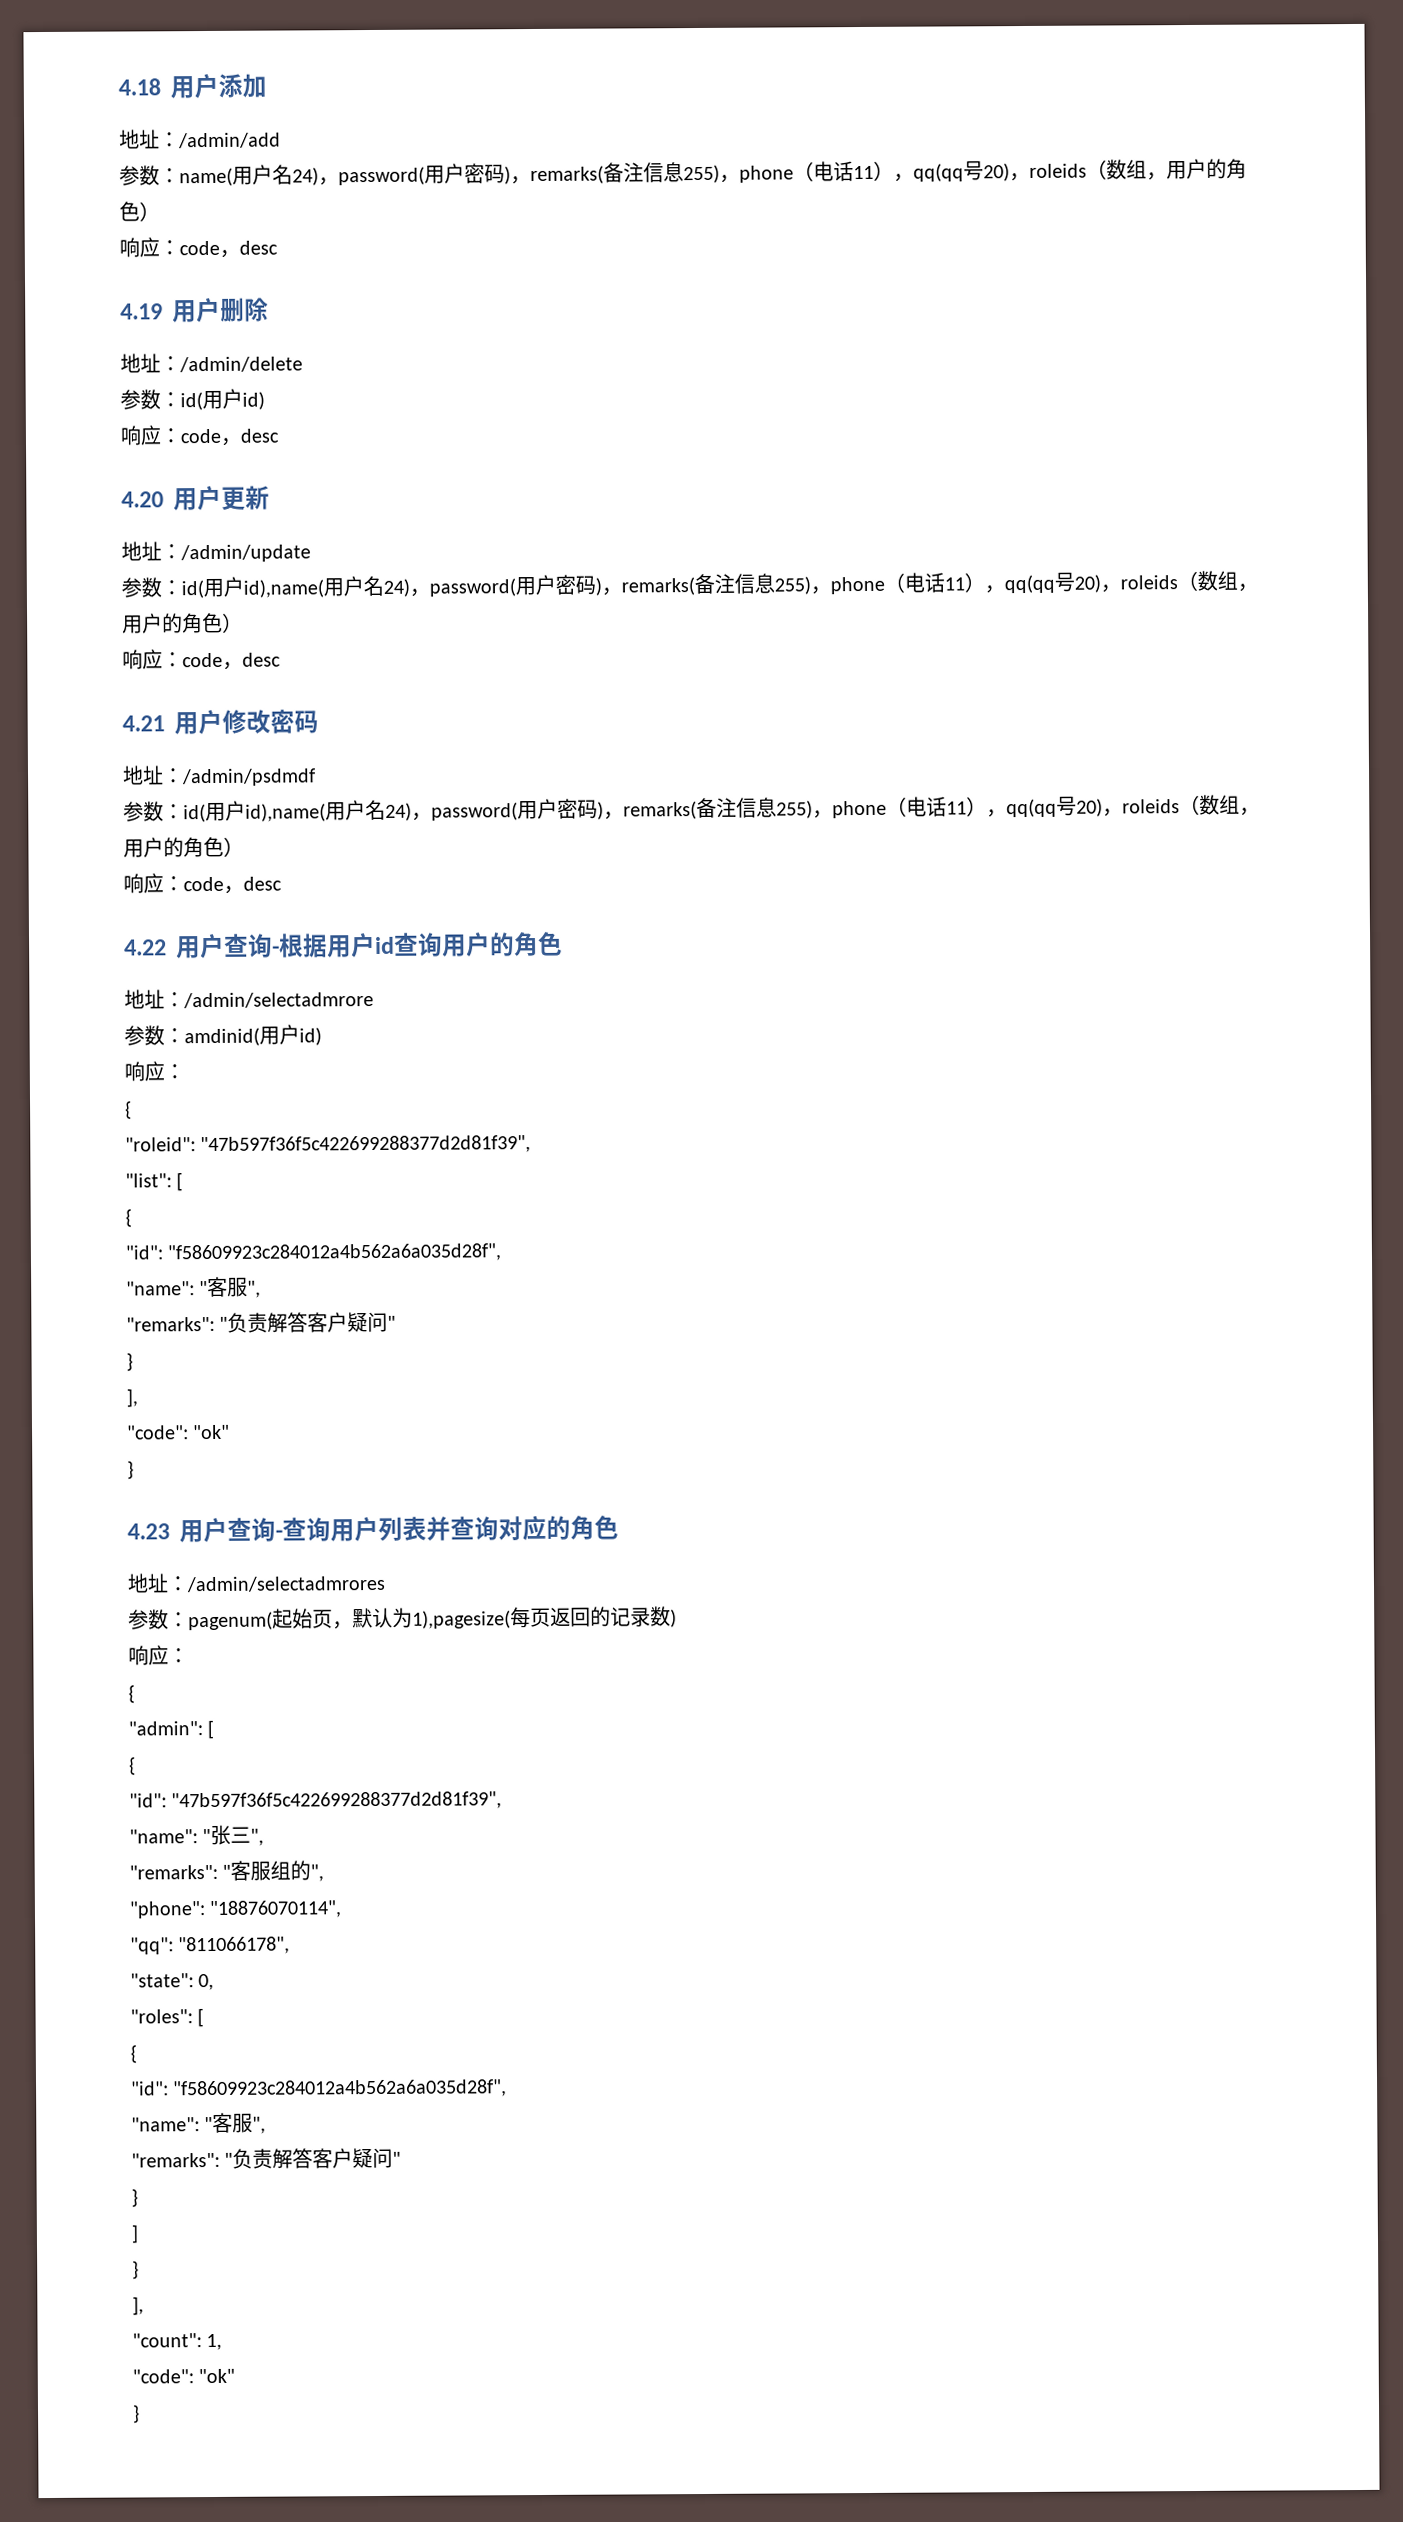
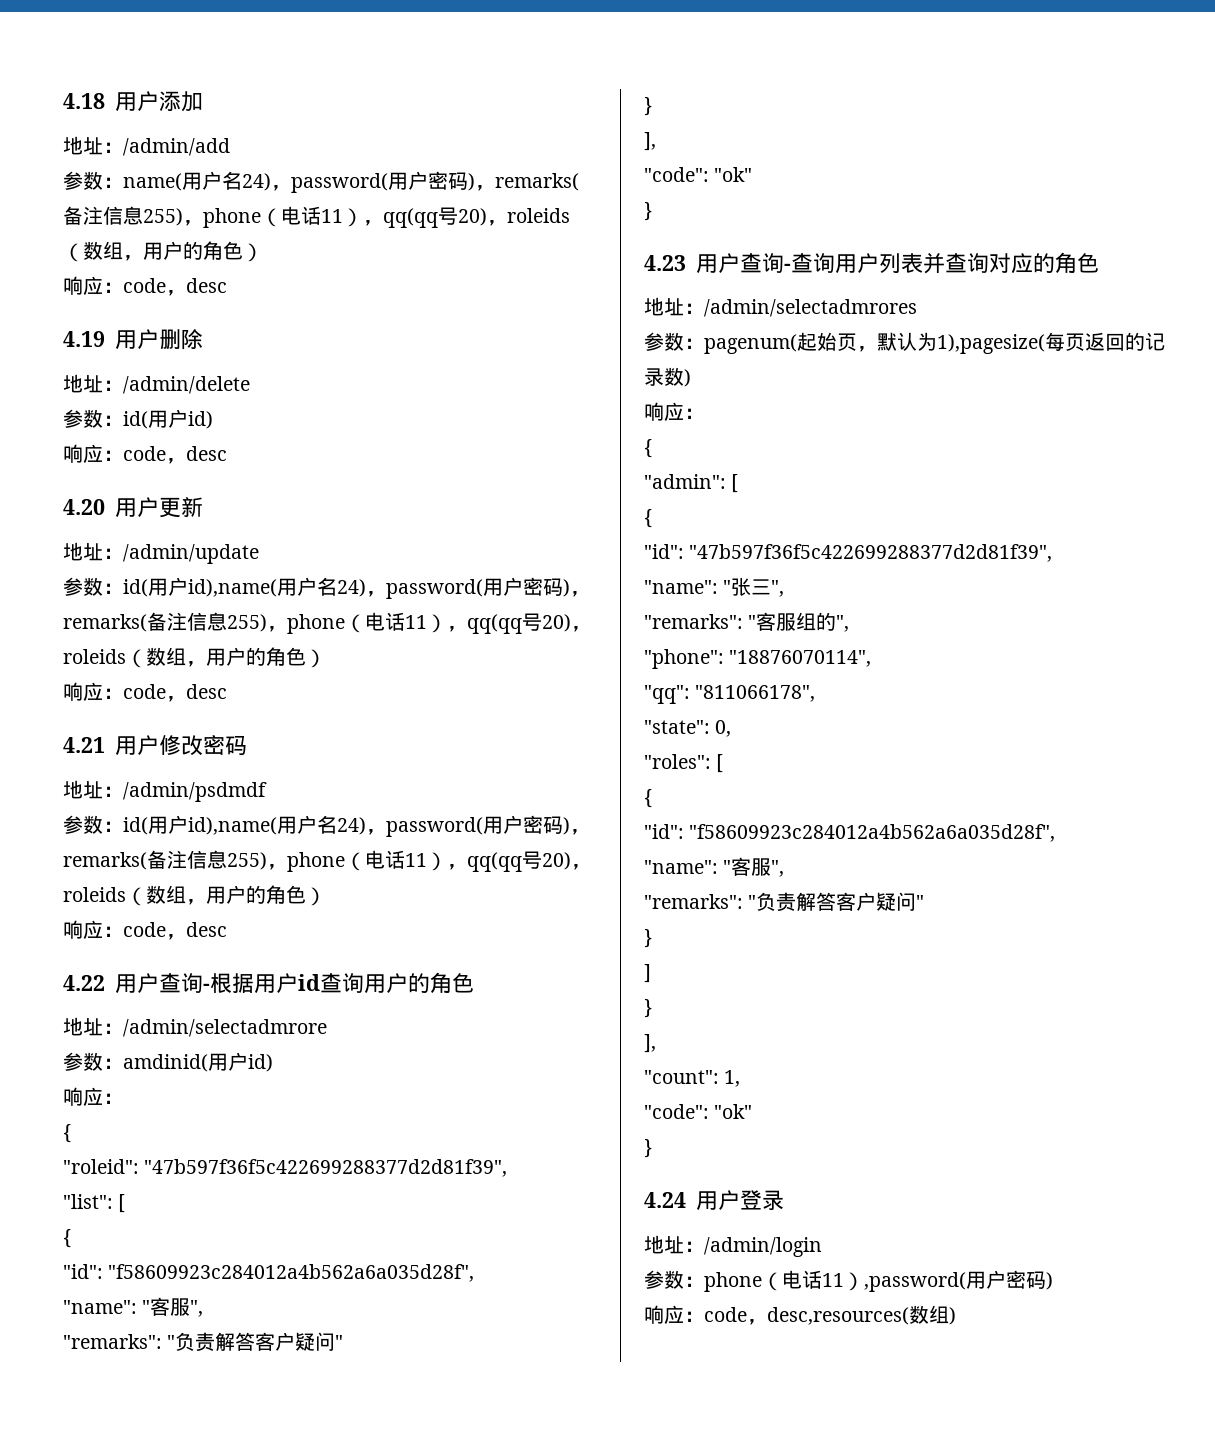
+ 4.24用户登录
+ 地址：/admin/login
+ 参数：phone（电话11）,password(用户密码)
+ 响应：code，desc,resources(数组)

